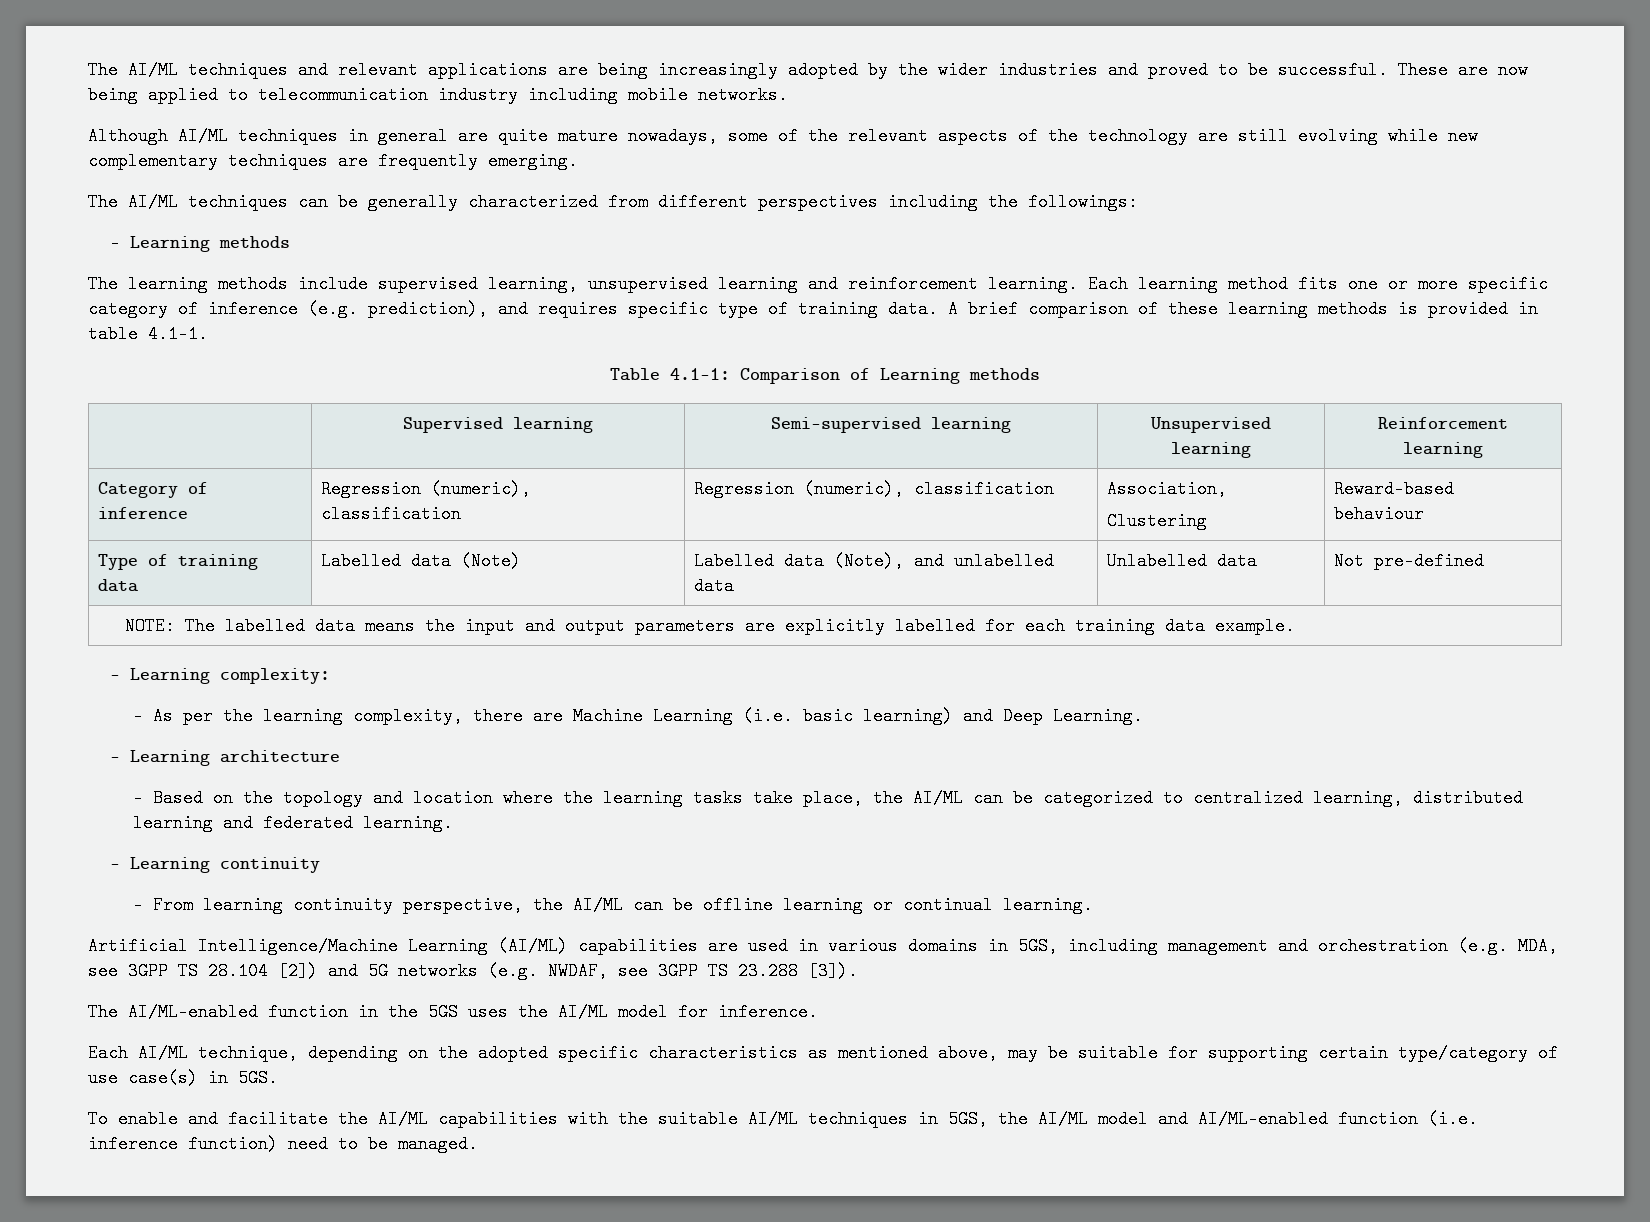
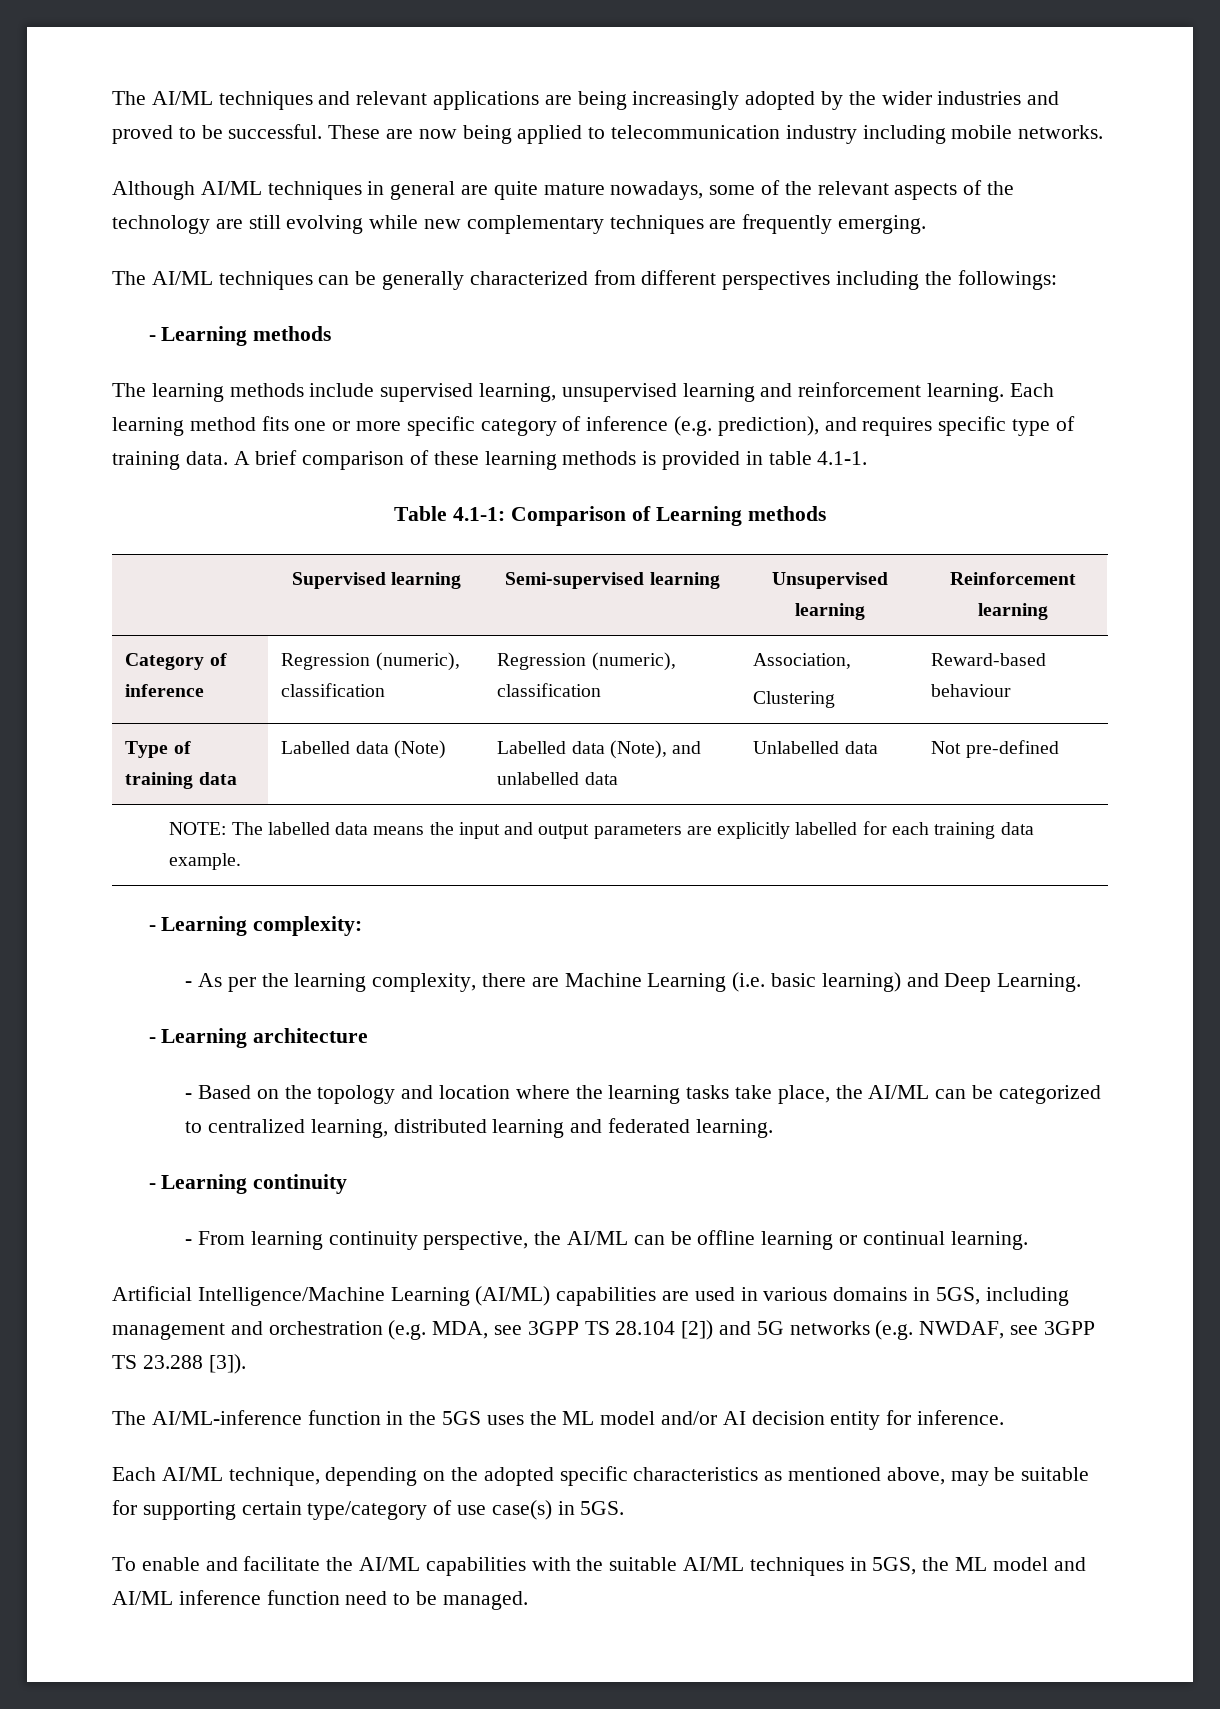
- The AI/ML-enabled function in the 5GS uses the AI/ML model for inference.
+ The AI/ML-inference function in the 5GS uses the ML model and/or AI decision entity for inference.
- To enable and facilitate the AI/ML capabilities with the suitable AI/ML techniques in 5GS, the AI/ML model and AI/ML-enabled function (i.e. inference function) need to be managed.
+ To enable and facilitate the AI/ML capabilities with the suitable AI/ML techniques in 5GS, the ML model and AI/ML inference function need to be managed.

